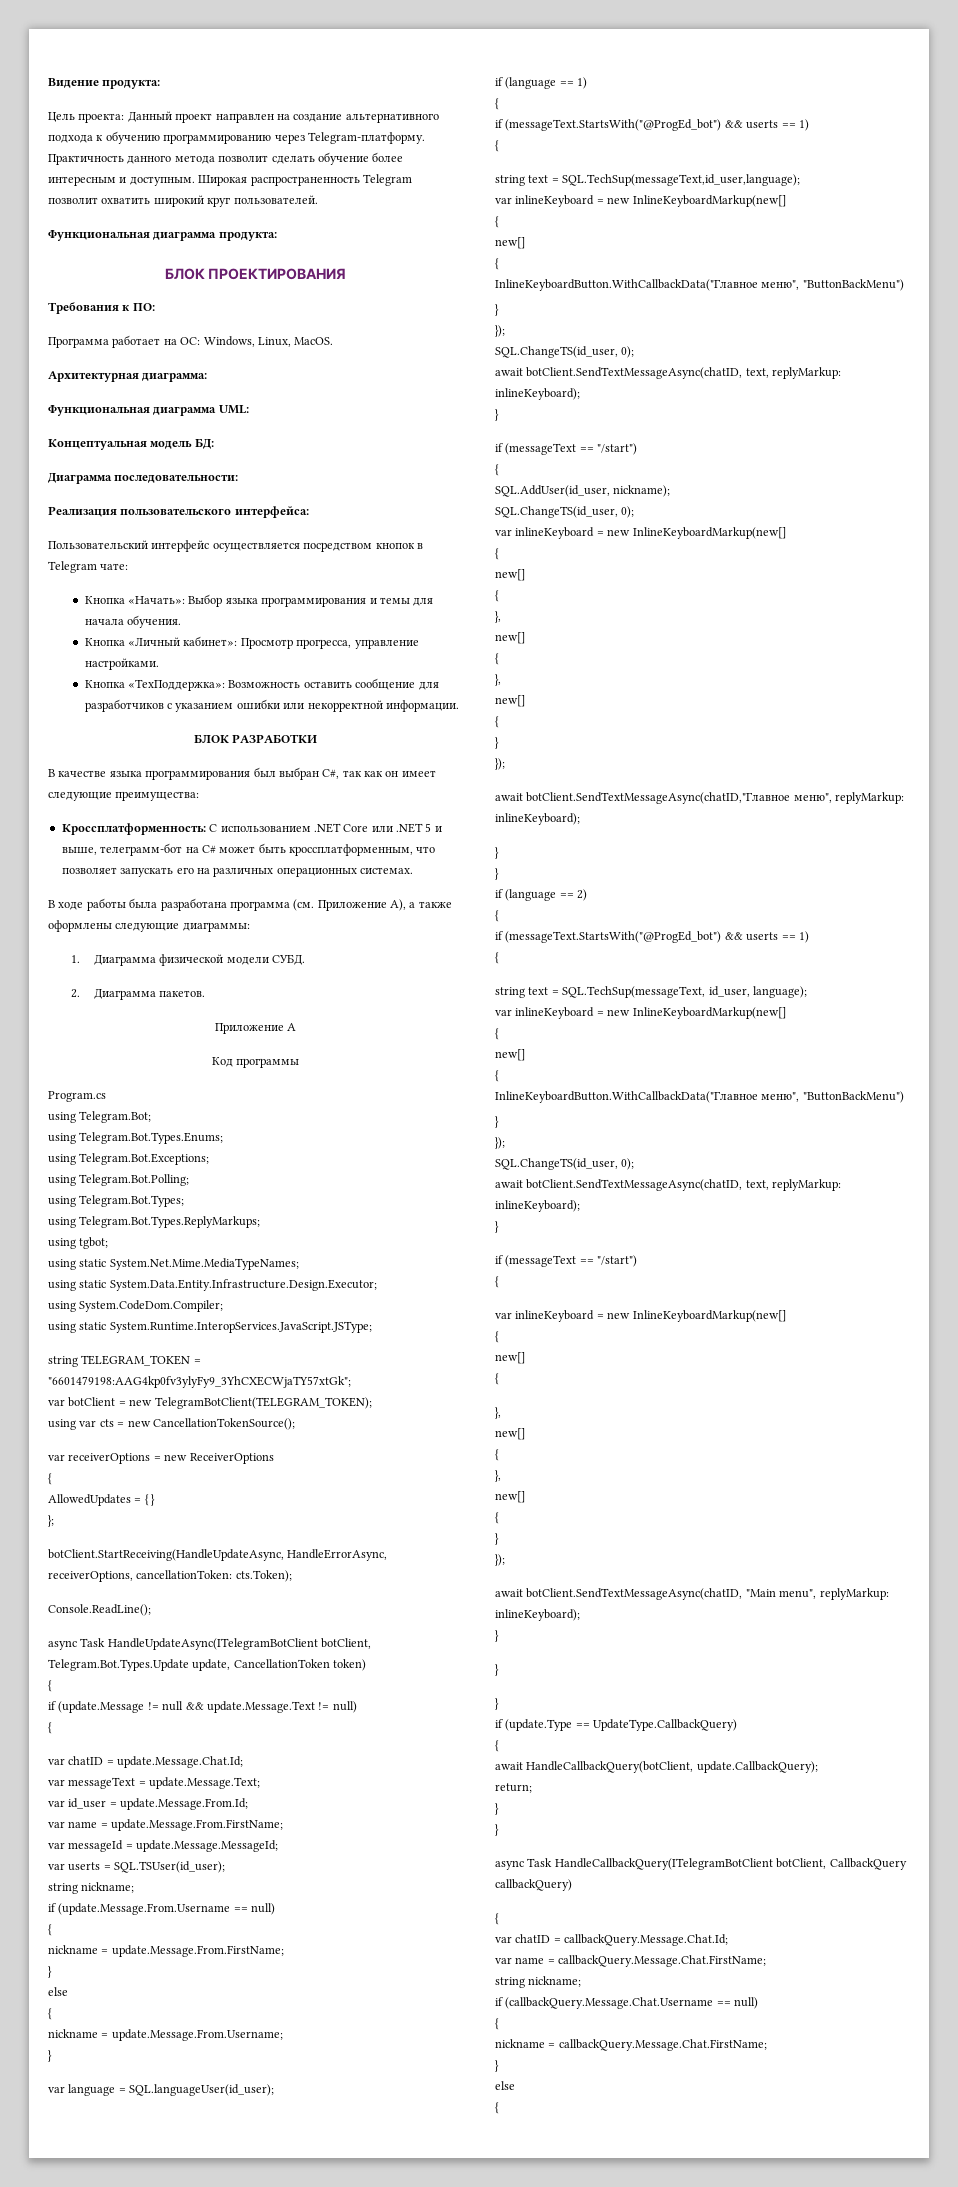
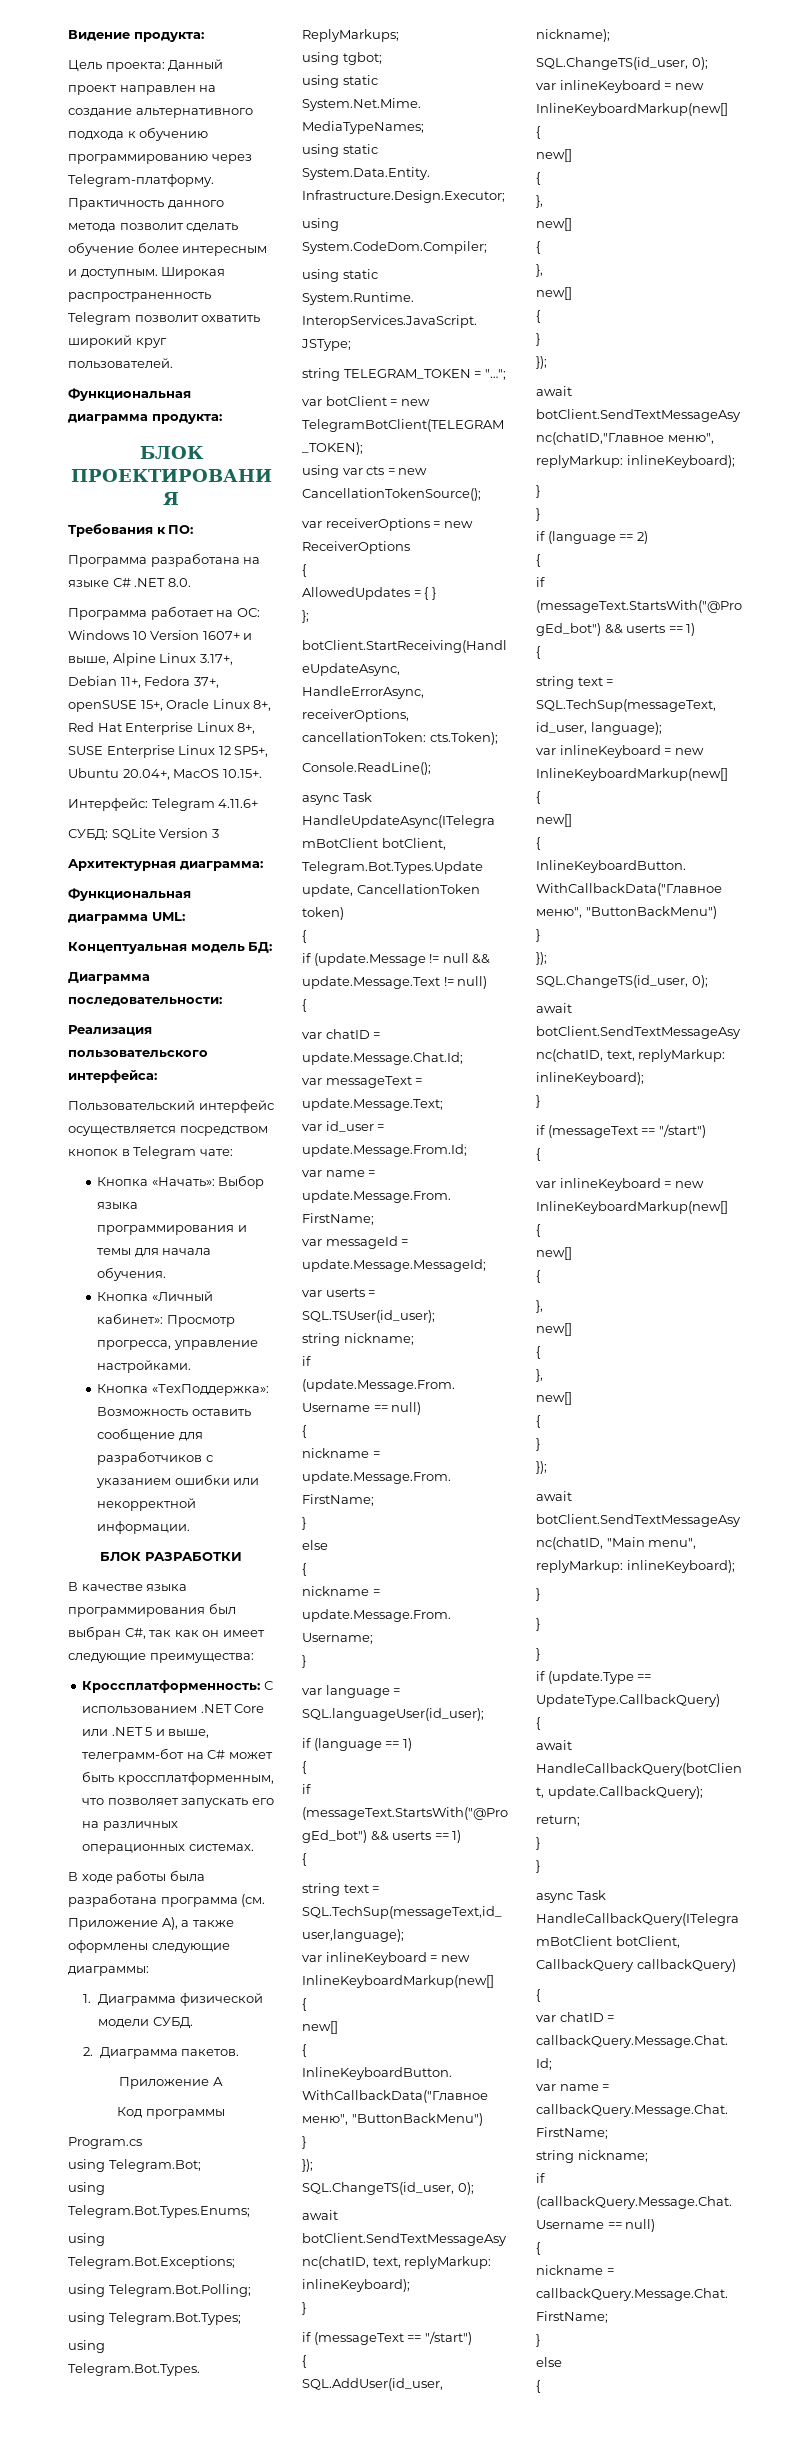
- Программа работает на ОС: Windows, Linux, MacOS.
+ Программа разработана на языке С# .NET 8.0.
+ Программа работает на ОС: Windows 10 Version 1607+ и выше, Alpine Linux 3.17+, Debian 11+, Fedora 37+, openSUSE 15+, Oracle Linux 8+, Red Hat Enterprise Linux 8+, SUSE Enterprise Linux 12 SP5+, Ubuntu 20.04+, MacOS 10.15+.
+ Интерфейс: Telegram 4.11.6+
+ СУБД: SQLite Version 3
- string TELEGRAM_TOKEN = "6601479198:AAG4kp0fv3ylyFy9_3YhCXECWjaTY57xtGk";
+ string TELEGRAM_TOKEN = "…";

